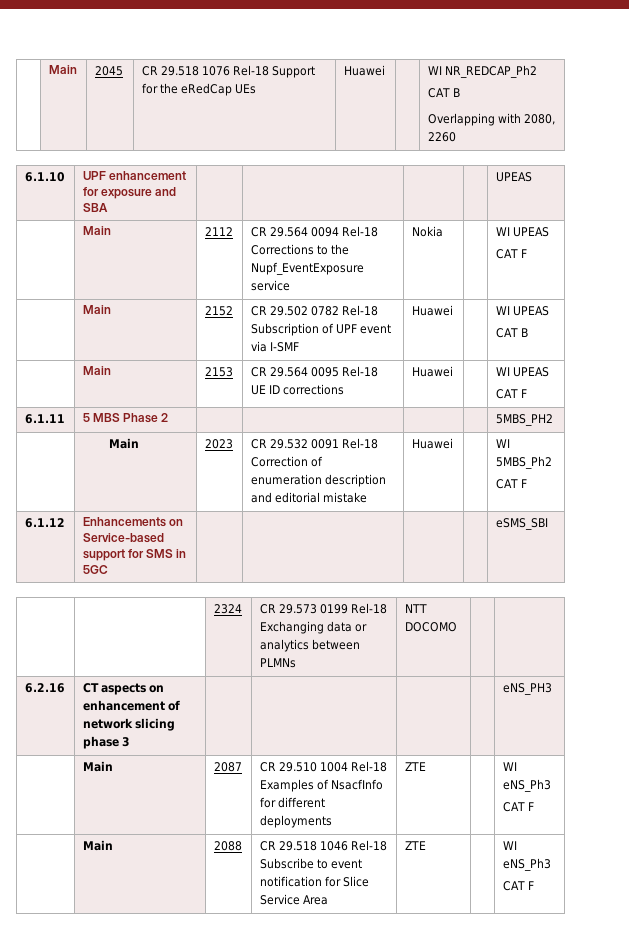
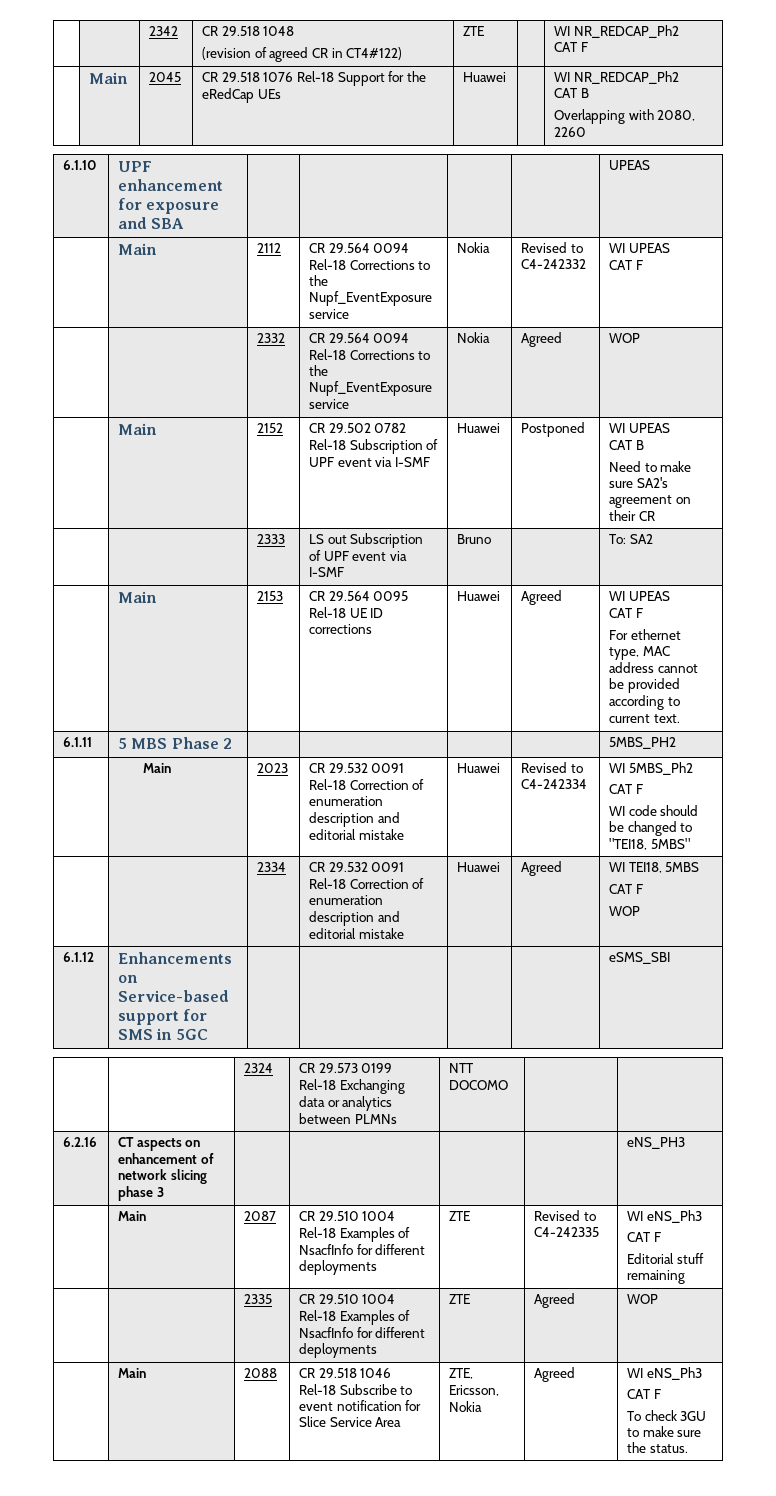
+ | | 2342 | CR 29.518 1048
+ (revision of agreed CR in CT4#122) | ZTE | | WI NR_REDCAP_Ph2
+ CAT F
- | Main | 2112 | CR 29.564 0094 Rel-18 Corrections to the Nupf_EventExposure service | Nokia | | WI UPEAS
+ | Main | 2112 | CR 29.564 0094 Rel-18 Corrections to the Nupf_EventExposure service | Nokia | Revised to C4-242332 | WI UPEAS
  CAT F
+ | | 2332 | CR 29.564 0094 Rel-18 Corrections to the Nupf_EventExposure service | Nokia | Agreed | WOP
- | Main | 2152 | CR 29.502 0782 Rel-18 Subscription of UPF event via I-SMF | Huawei | | WI UPEAS
+ | Main | 2152 | CR 29.502 0782 Rel-18 Subscription of UPF event via I-SMF | Huawei | Postponed | WI UPEAS
  CAT B
+ Need to make sure SA2's agreement on their CR
+ | | 2333 | LS out Subscription of UPF event via I-SMF | Bruno | | To: SA2
- | Main | 2153 | CR 29.564 0095 Rel-18 UE ID corrections | Huawei | | WI UPEAS
+ | Main | 2153 | CR 29.564 0095 Rel-18 UE ID corrections | Huawei | Agreed | WI UPEAS
  CAT F
+ For ethernet type, MAC address cannot be provided according to current text.
- | Main | 2023 | CR 29.532 0091 Rel-18 Correction of enumeration description and editorial mistake | Huawei | | WI 5MBS_Ph2
+ | Main | 2023 | CR 29.532 0091 Rel-18 Correction of enumeration description and editorial mistake | Huawei | Revised to C4-242334 | WI 5MBS_Ph2
  CAT F
+ WI code should be changed to "TEI18, 5MBS"
+ | | 2334 | CR 29.532 0091 Rel-18 Correction of enumeration description and editorial mistake | Huawei | Agreed | WI TEI18, 5MBS
+ CAT F
+ WOP
- | Main | 2087 | CR 29.510 1004 Rel-18 Examples of NsacfInfo for different deployments | ZTE | | WI eNS_Ph3
+ | Main | 2087 | CR 29.510 1004 Rel-18 Examples of NsacfInfo for different deployments | ZTE | Revised to C4-242335 | WI eNS_Ph3
  CAT F
+ Editorial stuff remaining
+ | | 2335 | CR 29.510 1004 Rel-18 Examples of NsacfInfo for different deployments | ZTE | Agreed | WOP
- | Main | 2088 | CR 29.518 1046 Rel-18 Subscribe to event notification for Slice Service Area | ZTE | | WI eNS_Ph3
+ | Main | 2088 | CR 29.518 1046 Rel-18 Subscribe to event notification for Slice Service Area | ZTE, Ericsson, Nokia | Agreed | WI eNS_Ph3
  CAT F
+ To check 3GU to make sure the status.

